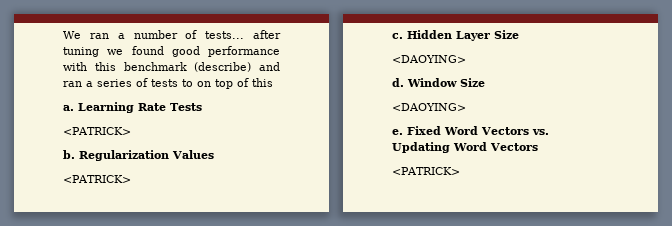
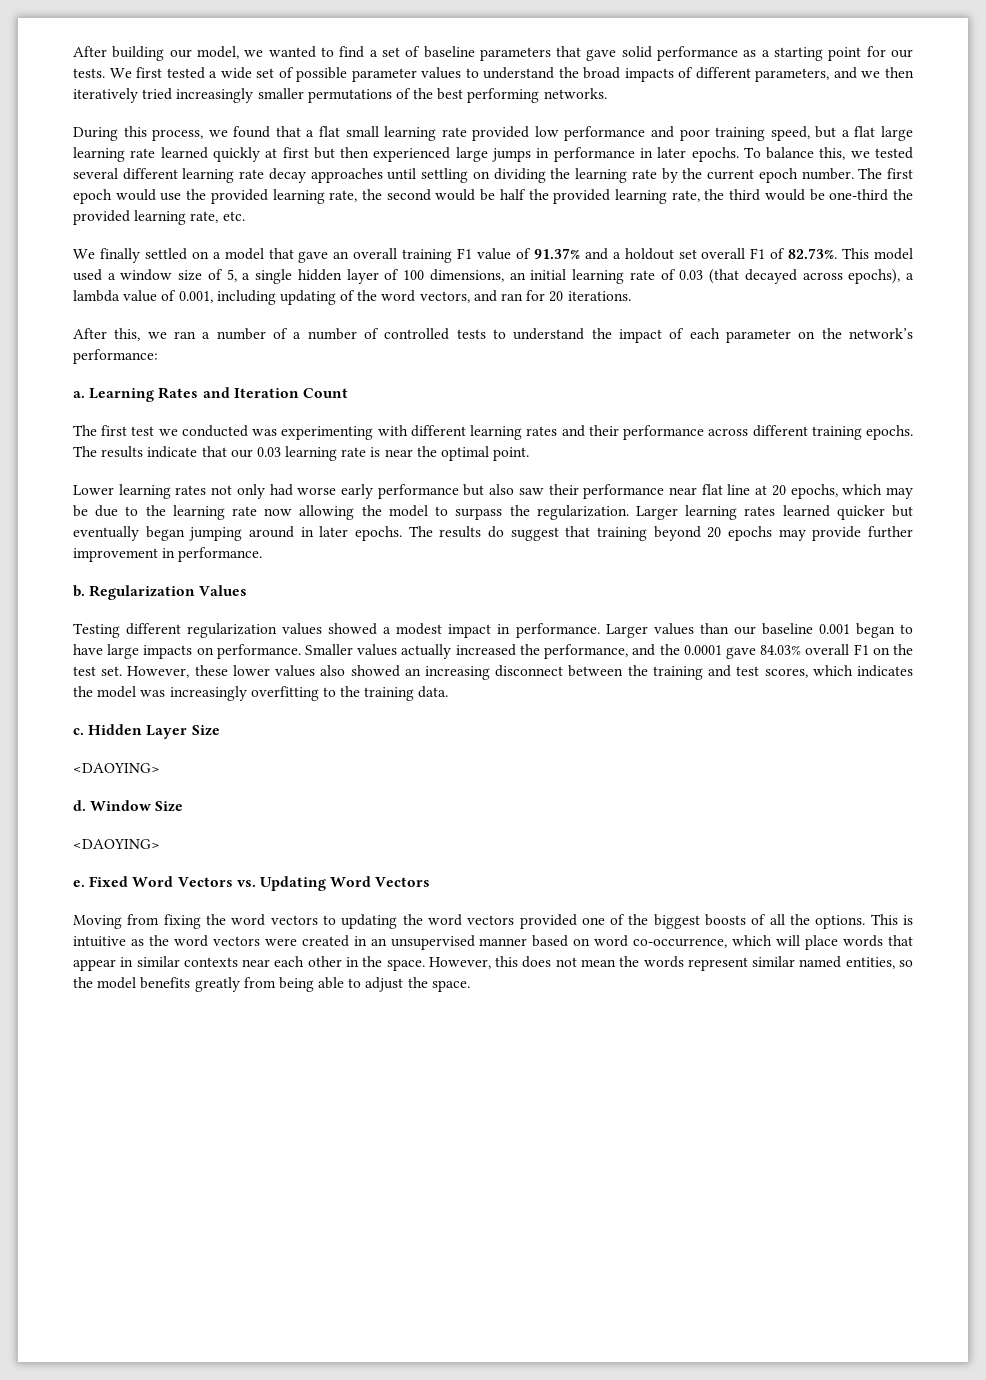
- We ran a number of tests... after tuning we found good performance with this benchmark (describe) and ran a series of tests to on top of this
- a. Learning Rate Tests
- <PATRICK>
+ After building our model, we wanted to find a set of baseline parameters that gave solid performance as a starting point for our tests. We first tested a wide set of possible parameter values to understand the broad impacts of different parameters, and we then iteratively tried increasingly smaller permutations of the best performing networks.
+ During this process, we found that a flat small learning rate provided low performance and poor training speed, but a flat large learning rate learned quickly at first but then experienced large jumps in performance in later epochs. To balance this, we tested several different learning rate decay approaches until settling on dividing the learning rate by the current epoch number. The first epoch would use the provided learning rate, the second would be half the provided learning rate, the third would be one-third the provided learning rate, etc.
+ We finally settled on a model that gave an overall training F1 value of 91.37% and a holdout set overall F1 of 82.73%. This model used a window size of 5, a single hidden layer of 100 dimensions, an initial learning rate of 0.03 (that decayed across epochs), a lambda value of 0.001, including updating of the word vectors, and ran for 20 iterations.
+ After this, we ran a number of a number of controlled tests to understand the impact of each parameter on the network’s performance:
+ a. Learning Rates and Iteration Count
+ The first test we conducted was experimenting with different learning rates and their performance across different training epochs. The results indicate that our 0.03 learning rate is near the optimal point.
+ Lower learning rates not only had worse early performance but also saw their performance near flat line at 20 epochs, which may be due to the learning rate now allowing the model to surpass the regularization. Larger learning rates learned quicker but eventually began jumping around in later epochs. The results do suggest that training beyond 20 epochs may provide further improvement in performance.
  b. Regularization Values
- <PATRICK>
+ Testing different regularization values showed a modest impact in performance. Larger values than our baseline 0.001 began to have large impacts on performance. Smaller values actually increased the performance, and the 0.0001 gave 84.03% overall F1 on the test set. However, these lower values also showed an increasing disconnect between the training and test scores, which indicates the model was increasingly overfitting to the training data.
  Fixed Word Vectors vs. Updating Word Vectors
- <PATRICK>
+ Moving from fixing the word vectors to updating the word vectors provided one of the biggest boosts of all the options. This is intuitive as the word vectors were created in an unsupervised manner based on word co-occurrence, which will place words that appear in similar contexts near each other in the space. However, this does not mean the words represent similar named entities, so the model benefits greatly from being able to adjust the space.

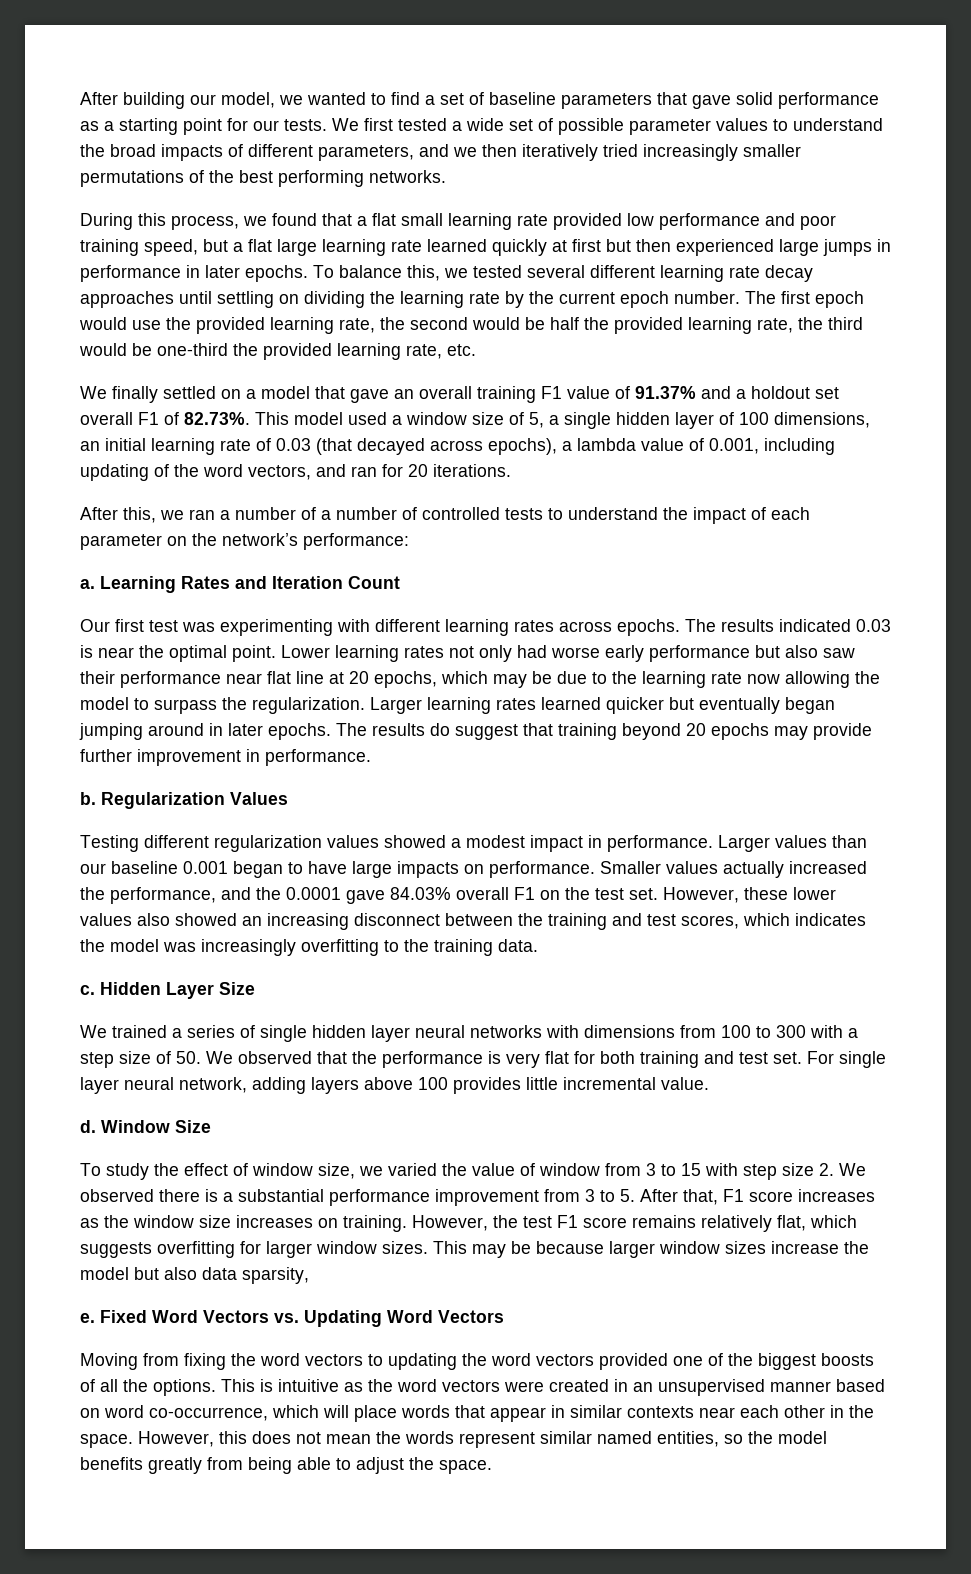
- The first test we conducted was experimenting with different learning rates and their performance across different training epochs. The results indicate that our 0.03 learning rate is near the optimal point.
- Lower learning rates not only had worse early performance but also saw their performance near flat line at 20 epochs, which may be due to the learning rate now allowing the model to surpass the regularization.
+ Our first test was experimenting with different learning rates across epochs. The results indicated 0.03 is near the optimal point. Lower learning rates not only had worse early performance but also saw their performance near flat line at 20 epochs, which may be due to the learning rate now allowing the model to surpass the regularization.
  Hidden Layer Size
- <DAOYING>
+ We trained a series of single hidden layer neural networks with dimensions from 100 to 300 with a step size of 50. We observed that the performance is very flat for both training and test set. For single layer neural network, adding layers above 100 provides little incremental value.
  d. Window Size
- <DAOYING>
+ To study the effect of window size, we varied the value of window from 3 to 15 with step size 2. We observed there is a substantial performance improvement from 3 to 5. After that, F1 score increases as the window size increases on training. However, the test F1 score remains relatively flat, which suggests overfitting for larger window sizes. This may be because larger window sizes increase the model but also data sparsity,

